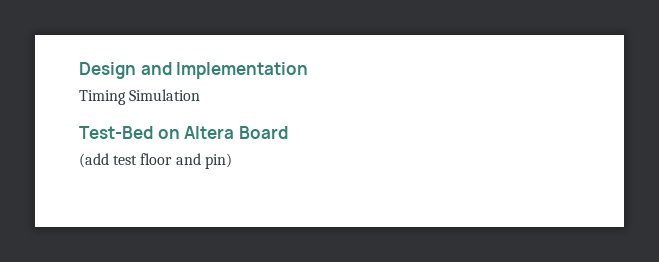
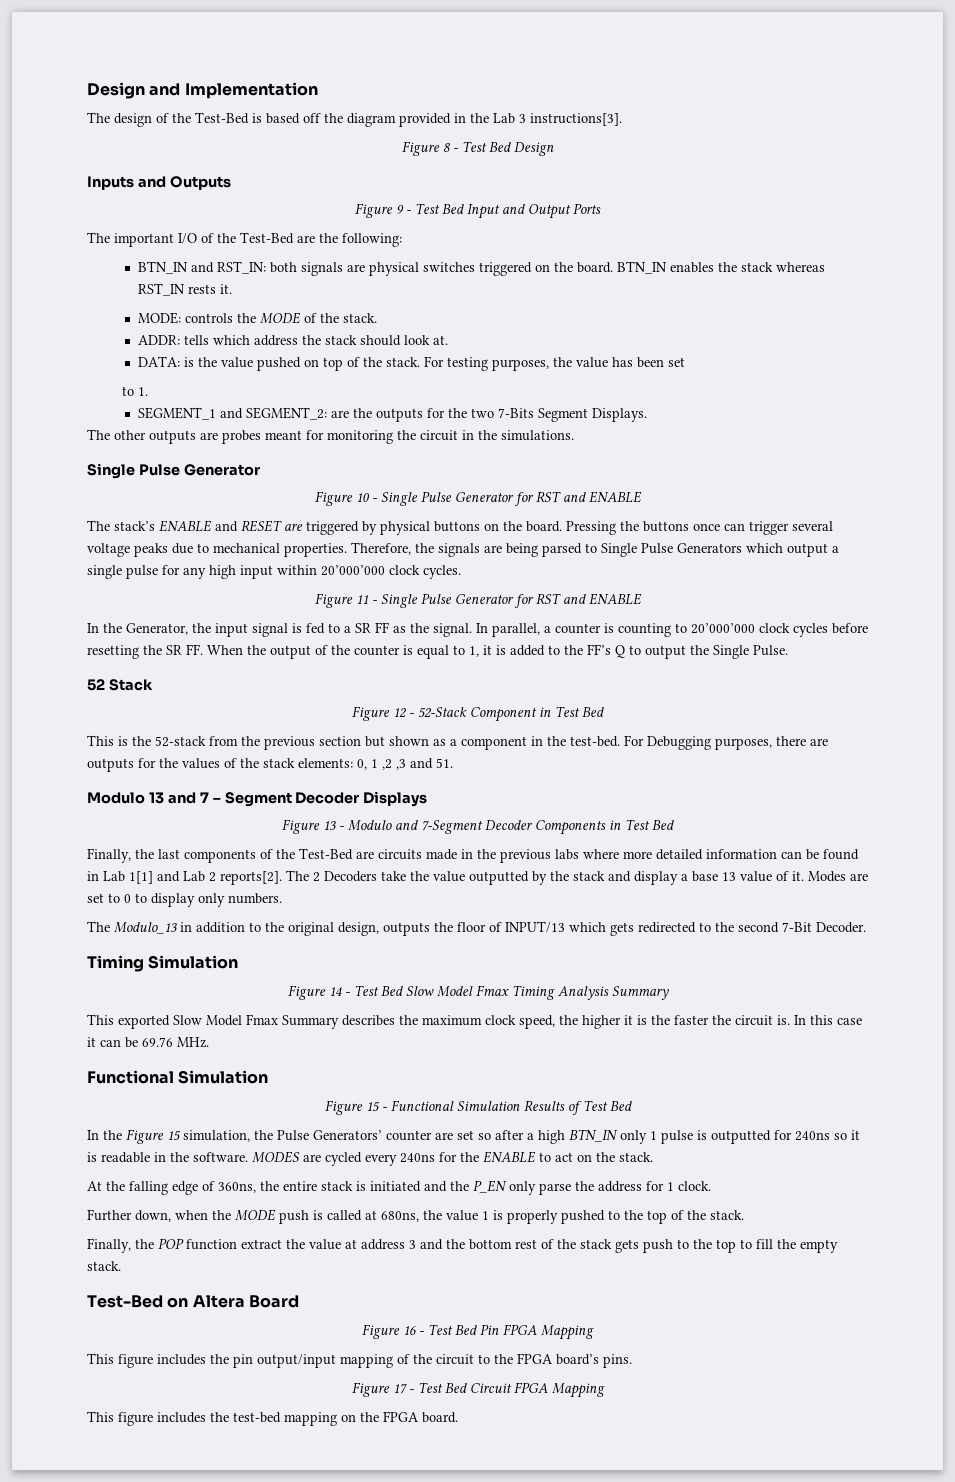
+ The design of the Test-Bed is based off the diagram provided in the Lab 3 instructions[3].
+ Figure 8 - Test Bed Design
+ Inputs and Outputs
+ Figure 9 - Test Bed Input and Output Ports
+ The important I/O of the Test-Bed are the following:
+ BTN_IN and RST_IN: both signals are physical switches triggered on the board. BTN_IN enables the stack whereas RST_IN rests it.
+ MODE: controls the MODE of the stack.
+ ADDR: tells which address the stack should look at.
+ DATA: is the value pushed on top of the stack. For testing purposes, the value has been set
+ to 1.
+ SEGMENT_1 and SEGMENT_2: are the outputs for the two 7-Bits Segment Displays.
+ The other outputs are probes meant for monitoring the circuit in the simulations.
+ Single Pulse Generator
+ Figure 10 - Single Pulse Generator for RST and ENABLE
+ The stack’s ENABLE and RESET are triggered by physical buttons on the board. Pressing the buttons once can trigger several voltage peaks due to mechanical properties. Therefore, the signals are being parsed to Single Pulse Generators which output a single pulse for any high input within 20’000’000 clock cycles.
+ Figure 11 - Single Pulse Generator for RST and ENABLE
+ In the Generator, the input signal is fed to a SR FF as the signal. In parallel, a counter is counting to 20’000’000 clock cycles before resetting the SR FF. When the output of the counter is equal to 1, it is added to the FF’s Q to output the Single Pulse.
+ 52 Stack
+ Figure 12 - 52-Stack Component in Test Bed
+ This is the 52-stack from the previous section but shown as a component in the test-bed. For Debugging purposes, there are outputs for the values of the stack elements: 0, 1 ,2 ,3 and 51.
+ Modulo 13 and 7 – Segment Decoder Displays
+ Figure 13 - Modulo and 7-Segment Decoder Components in Test Bed
+ Finally, the last components of the Test-Bed are circuits made in the previous labs where more detailed information can be found in Lab 1[1] and Lab 2 reports[2]. The 2 Decoders take the value outputted by the stack and display a base 13 value of it. Modes are set to 0 to display only numbers.
+ The Modulo_13 in addition to the original design, outputs the floor of INPUT/13 which gets redirected to the second 7-Bit Decoder.
  Timing Simulation
+ Figure 14 - Test Bed Slow Model Fmax Timing Analysis Summary
+ This exported Slow Model Fmax Summary describes the maximum clock speed, the higher it is the faster the circuit is. In this case it can be 69.76 MHz.
+ Functional Simulation
+ Figure 15 - Functional Simulation Results of Test Bed
+ In the Figure 15 simulation, the Pulse Generators’ counter are set so after a high BTN_IN only 1 pulse is outputted for 240ns so it is readable in the software. MODES are cycled every 240ns for the ENABLE to act on the stack.
+ At the falling edge of 360ns, the entire stack is initiated and the P_EN only parse the address for 1 clock.
+ Further down, when the MODE push is called at 680ns, the value 1 is properly pushed to the top of the stack.
+ Finally, the POP function extract the value at address 3 and the bottom rest of the stack gets push to the top to fill the empty stack.
  Test-Bed on Altera Board
- (add test floor and pin)
+ Figure 16 - Test Bed Pin FPGA Mapping
+ This figure includes the pin output/input mapping of the circuit to the FPGA board’s pins.
+ Figure 17 - Test Bed Circuit FPGA Mapping
+ This figure includes the test-bed mapping on the FPGA board.

